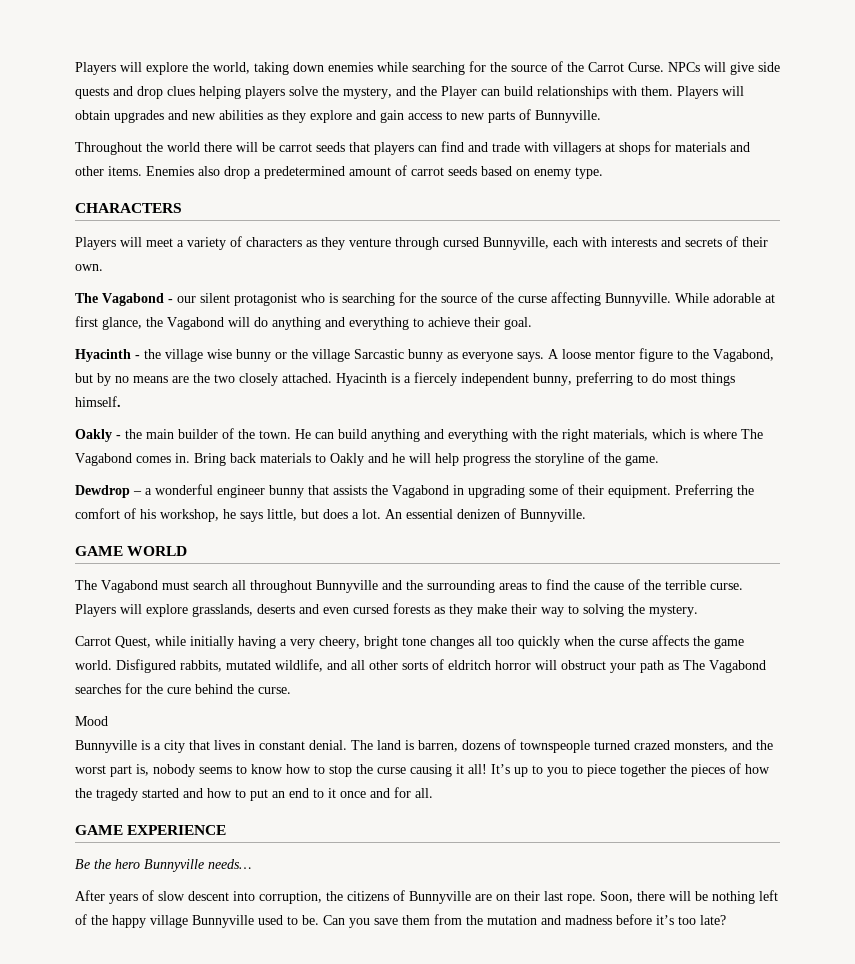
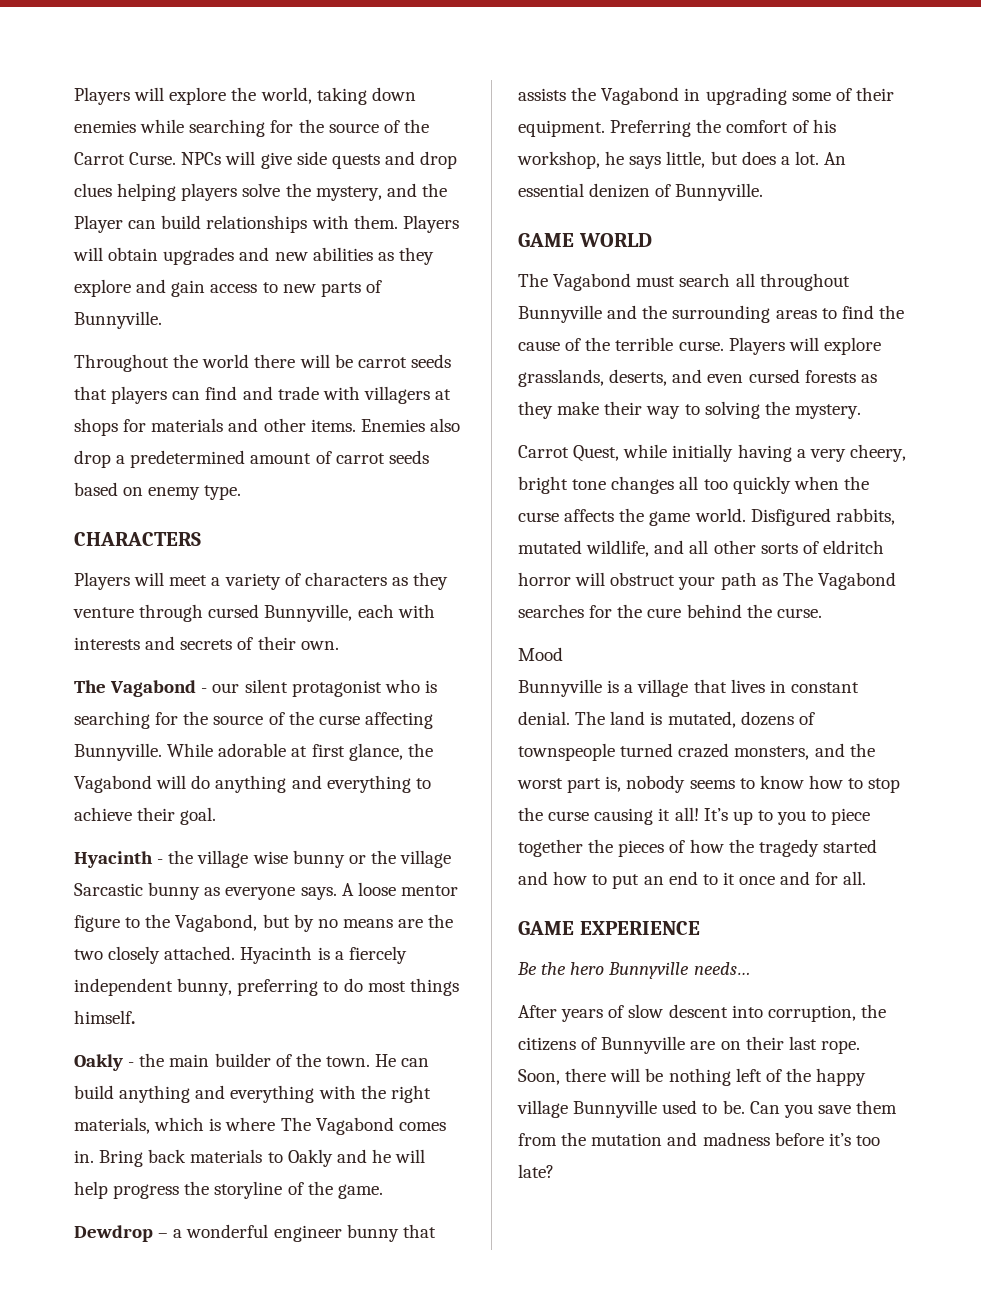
- Players will explore grasslands, deserts and even cursed forests as they make their way to solving the mystery.
+ Players will explore grasslands, deserts, and even cursed forests as they make their way to solving the mystery.
- Bunnyville is a city that lives in constant denial.
+ Bunnyville is a village that lives in constant denial.
- The land is barren, dozens of townspeople turned crazed monsters, and the worst part is, nobody seems to know how to stop the curse causing it all!
+ The land is mutated, dozens of townspeople turned crazed monsters, and the worst part is, nobody seems to know how to stop the curse causing it all!

